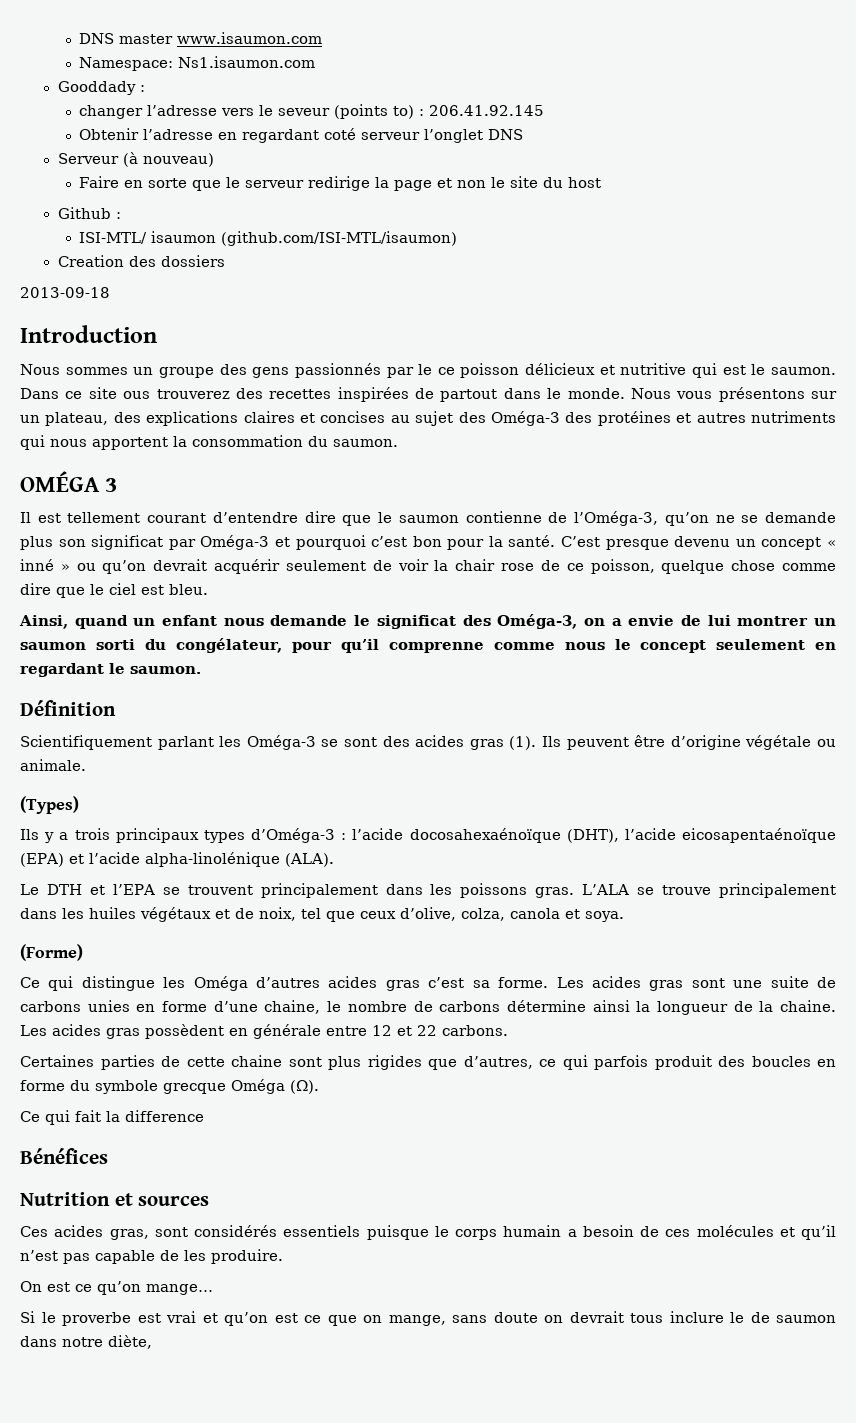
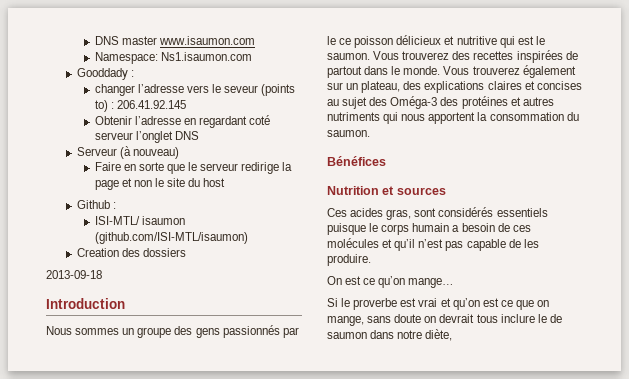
- Dans ce site ous trouverez des recettes inspirées de partout dans le monde.
+ Vous trouverez des recettes inspirées de partout dans le monde.
- Nous vous présentons sur un plateau, des explications claires et concises au sujet des Oméga-3 des protéines et autres nutriments qui nous apportent la consommation du saumon.
+ Vous trouverez également sur un plateau, des explications claires et concises au sujet des Oméga-3 des protéines et autres nutriments qui nous apportent la consommation du saumon.
- OMÉGA 3
- Il est tellement courant d’entendre dire que le saumon contienne de l’Oméga-3, qu’on ne se demande plus son significat par Oméga-3 et pourquoi c’est bon pour la santé. C’est presque devenu un concept « inné » ou qu’on devrait acquérir seulement de voir la chair rose de ce poisson, quelque chose comme dire que le ciel est bleu.
- Ainsi, quand un enfant nous demande le significat des Oméga-3, on a envie de lui montrer un saumon sorti du congélateur, pour qu’il comprenne comme nous le concept seulement en regardant le saumon.
- Définition
- Scientifiquement parlant les Oméga-3 se sont des acides gras (1). Ils peuvent être d’origine végétale ou animale.
- (Types)
- Ils y a trois principaux types d’Oméga-3 : l’acide docosahexaénoïque (DHT), l’acide eicosapentaénoïque (EPA) et l’acide alpha-linolénique (ALA).
- Le DTH et l’EPA se trouvent principalement dans les poissons gras. L’ALA se trouve principalement dans les huiles végétaux et de noix, tel que ceux d’olive, colza, canola et soya.
- (Forme)
- Ce qui distingue les Oméga d’autres acides gras c’est sa forme. Les acides gras sont une suite de carbons unies en forme d’une chaine, le nombre de carbons détermine ainsi la longueur de la chaine. Les acides gras possèdent en générale entre 12 et 22 carbons.
- Certaines parties de cette chaine sont plus rigides que d’autres, ce qui parfois produit des boucles en forme du symbole grecque Oméga (Ω).
- Ce qui fait la difference

